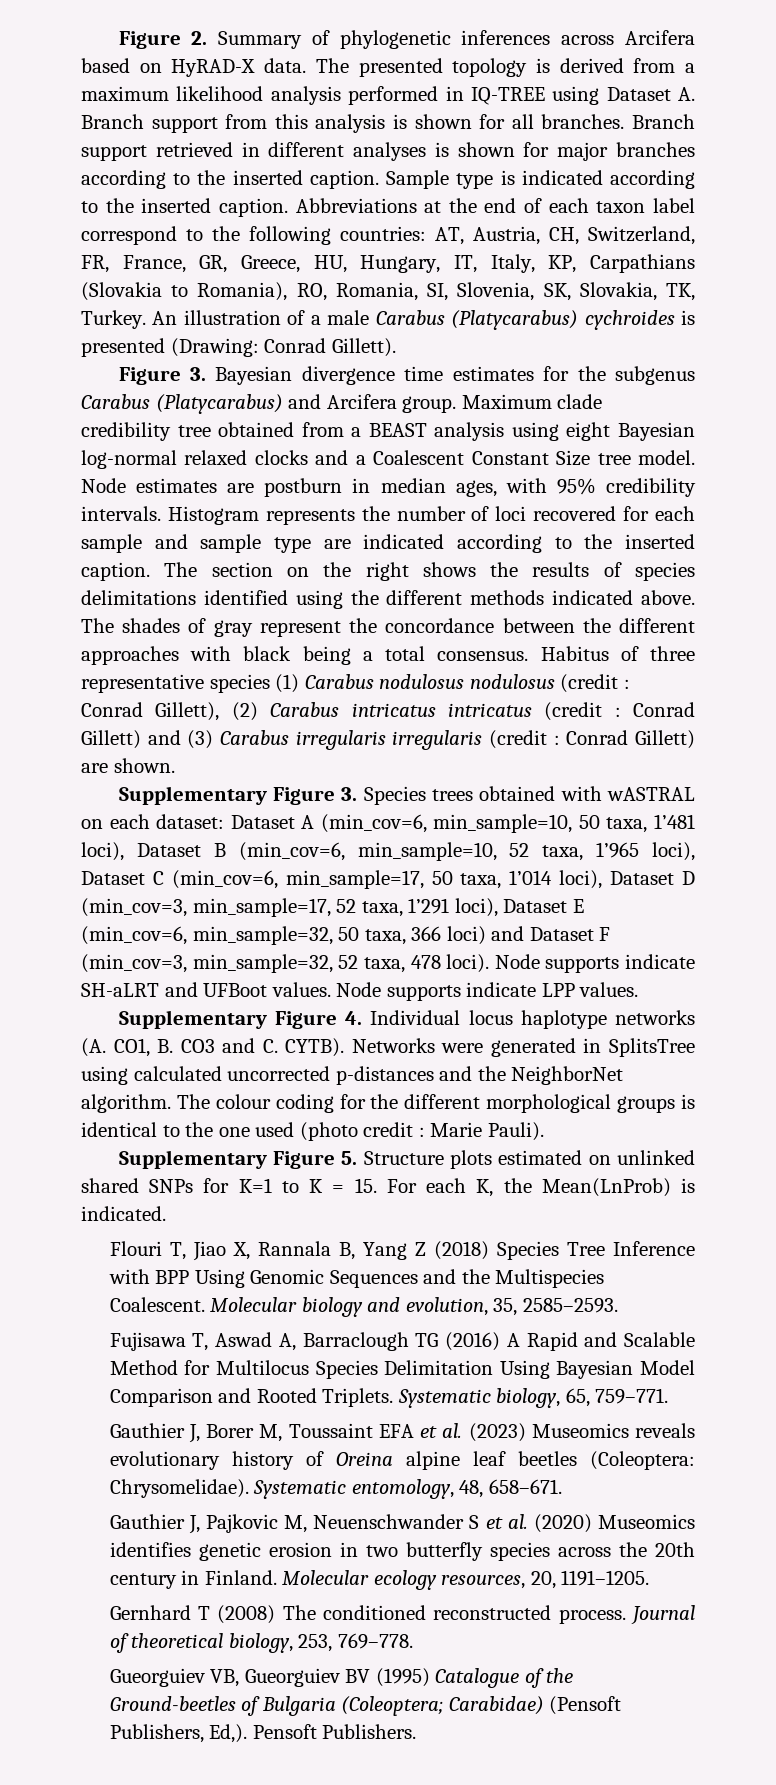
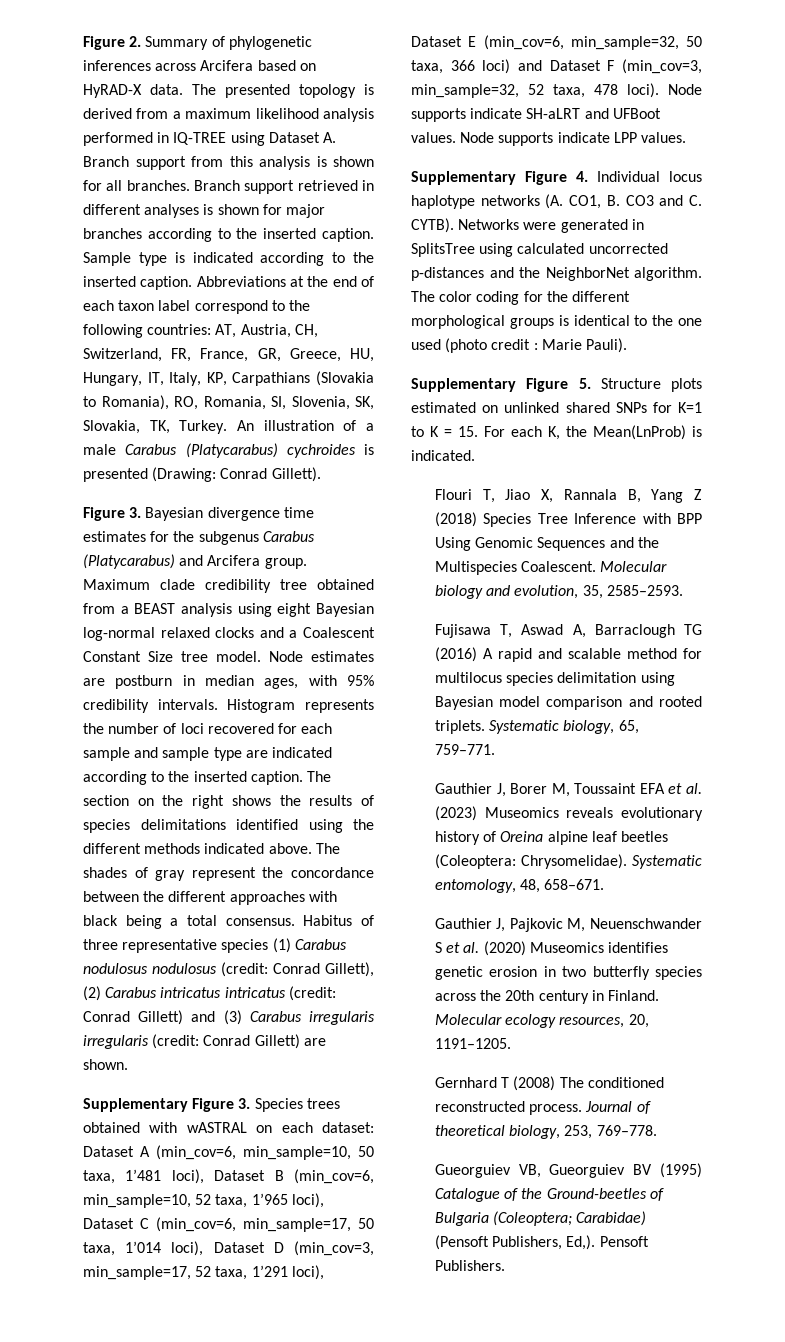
- Habitus of three representative species (1) Carabus nodulosus nodulosus (credit : Conrad Gillett), (2) Carabus intricatus intricatus (credit : Conrad Gillett) and (3) Carabus irregularis irregularis (credit : Conrad Gillett) are shown.
+ Habitus of three representative species (1) Carabus nodulosus nodulosus (credit: Conrad Gillett), (2) Carabus intricatus intricatus (credit: Conrad Gillett) and (3) Carabus irregularis irregularis (credit: Conrad Gillett) are shown.
- The colour coding for the different morphological groups is identical to the one used (photo credit : Marie Pauli).
+ The color coding for the different morphological groups is identical to the one used (photo credit : Marie Pauli).
- Fujisawa T, Aswad A, Barraclough TG (2016) A Rapid and Scalable Method for Multilocus Species Delimitation Using Bayesian Model Comparison and Rooted Triplets.
+ Fujisawa T, Aswad A, Barraclough TG (2016) A rapid and scalable method for multilocus species delimitation using Bayesian model comparison and rooted triplets.

